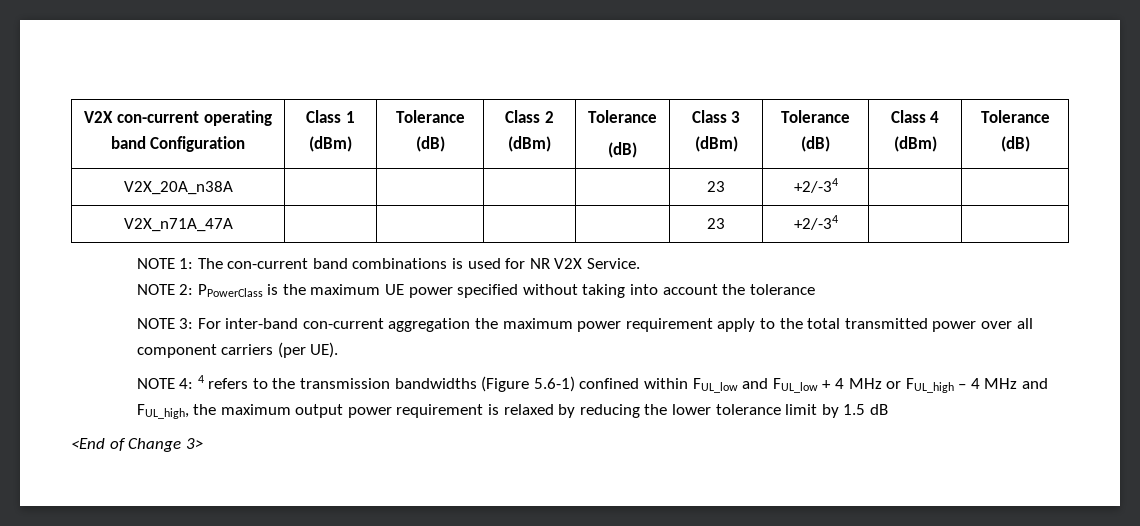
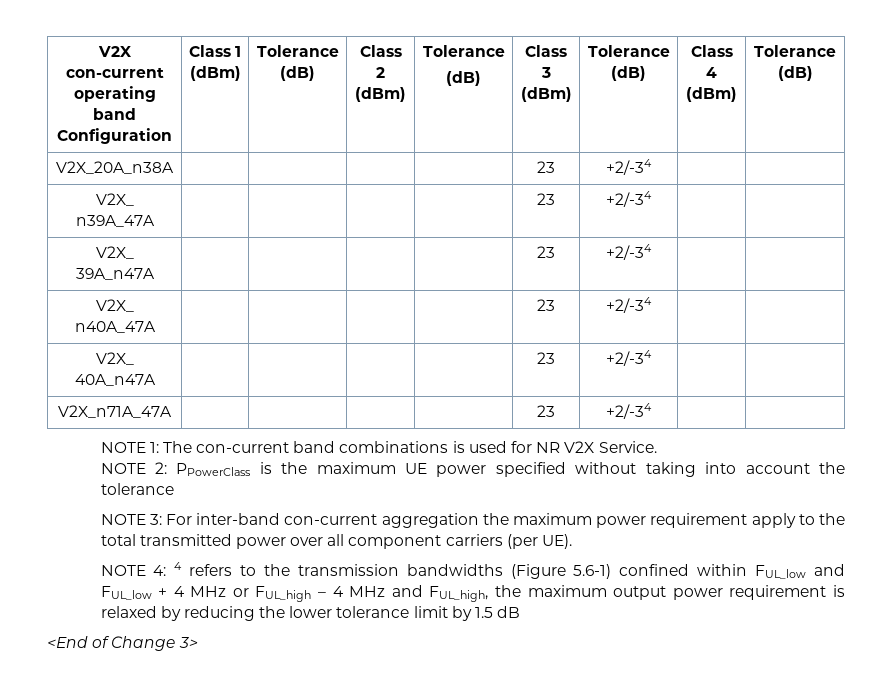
+ V2X_ n39A_47A | | | | | 23 | +2/-34 | |
+ V2X_ 39A_n47A | | | | | 23 | +2/-34 | |
+ V2X_ n40A_47A | | | | | 23 | +2/-34 | |
+ V2X_ 40A_n47A | | | | | 23 | +2/-34 | |

